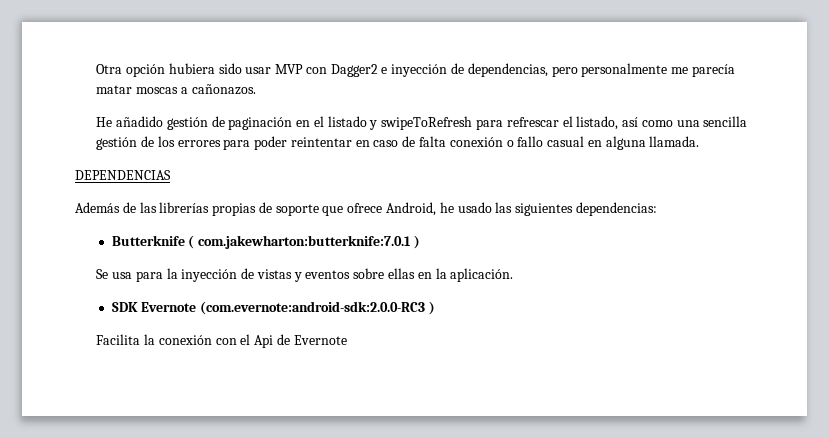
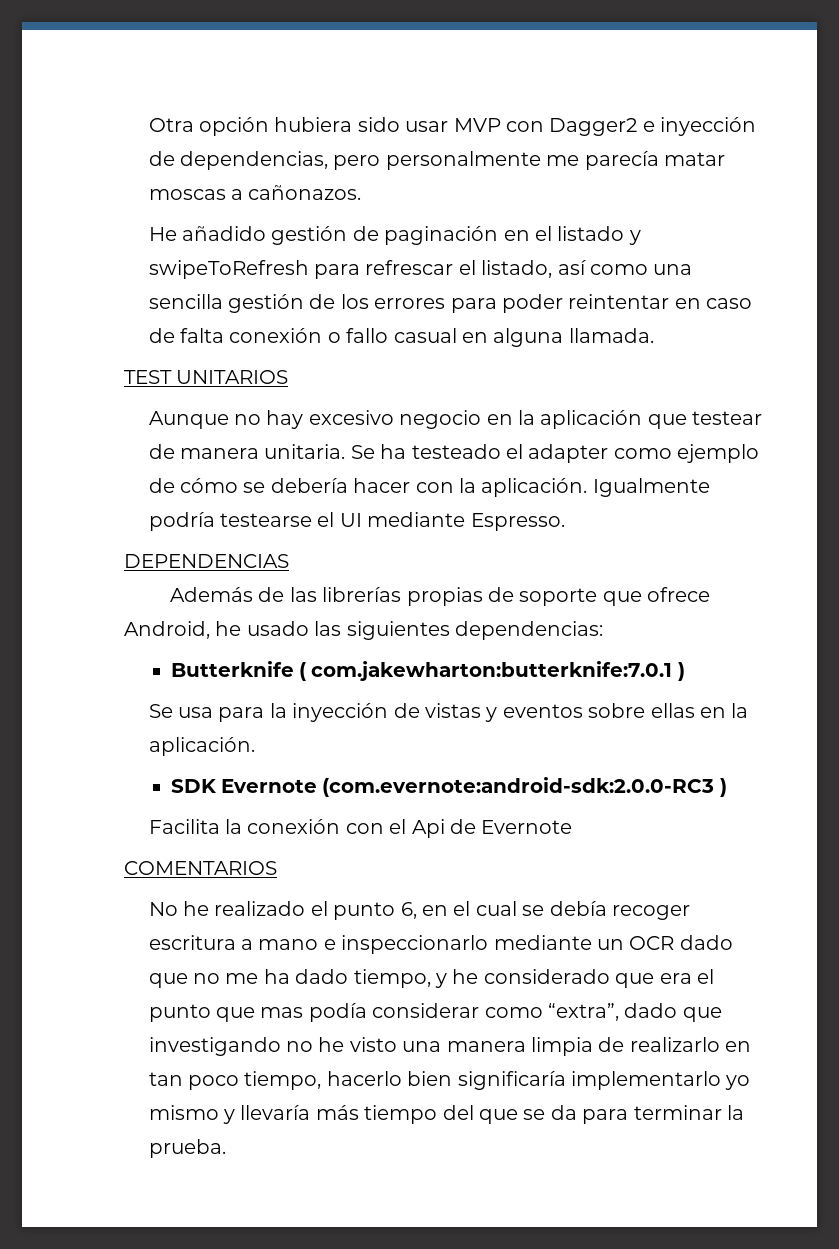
+ TEST UNITARIOS
+ Aunque no hay excesivo negocio en la aplicación que testear de manera unitaria. Se ha testeado el adapter como ejemplo de cómo se debería hacer con la aplicación. Igualmente podría testearse el UI mediante Espresso.
+ COMENTARIOS
+ No he realizado el punto 6, en el cual se debía recoger escritura a mano e inspeccionarlo mediante un OCR dado que no me ha dado tiempo, y he considerado que era el punto que mas podía considerar como “extra”, dado que investigando no he visto una manera limpia de realizarlo en tan poco tiempo, hacerlo bien significaría implementarlo yo mismo y llevaría más tiempo del que se da para terminar la prueba.

